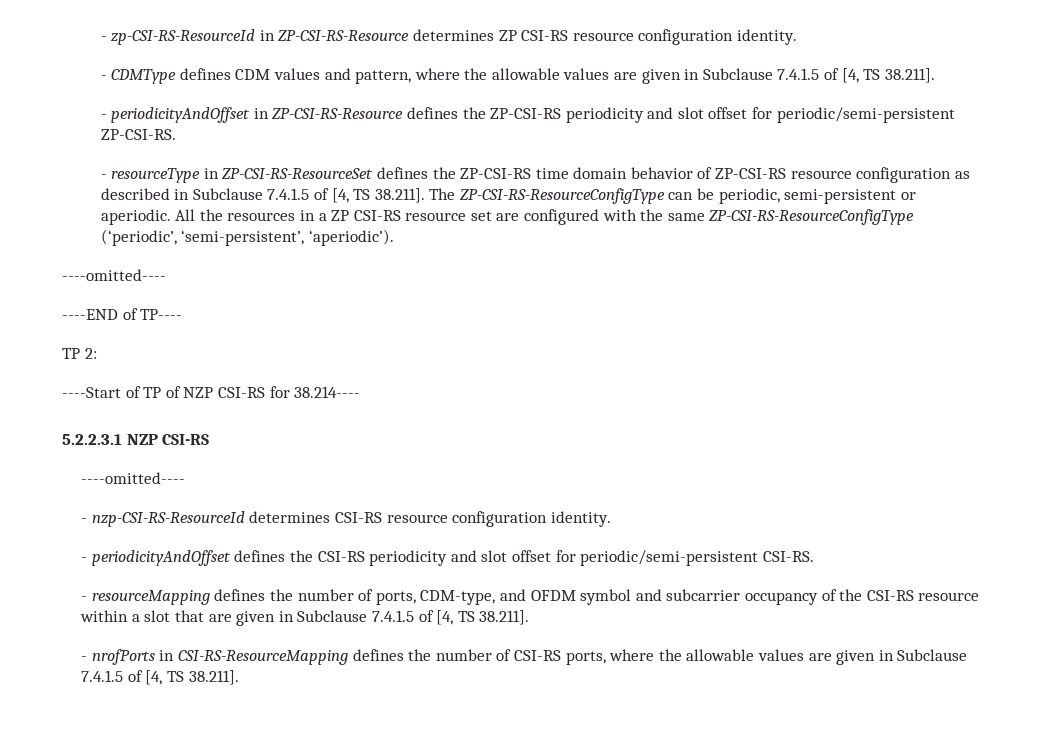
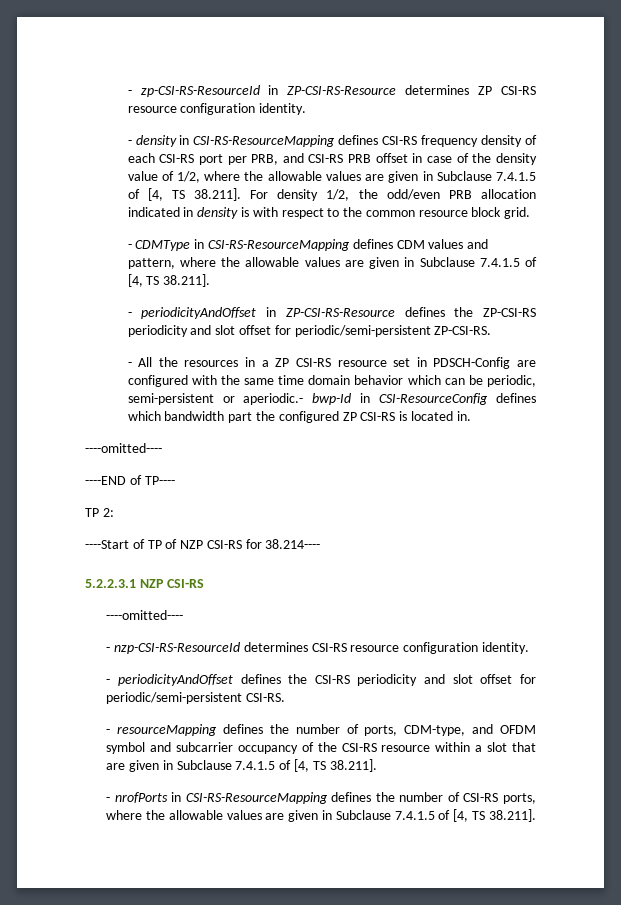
+ - density in CSI-RS-ResourceMapping defines CSI-RS frequency density of each CSI-RS port per PRB, and CSI-RS PRB offset in case of the density value of 1/2, where the allowable values are given in Subclause 7.4.1.5 of [4, TS 38.211]. For density 1/2, the odd/even PRB allocation indicated in density is with respect to the common resource block grid.
- - CDMType defines CDM values and pattern, where the allowable values are given in Subclause 7.4.1.5 of [4, TS 38.211].
+ - CDMType in CSI-RS-ResourceMapping defines CDM values and pattern, where the allowable values are given in Subclause 7.4.1.5 of [4, TS 38.211].
- - resourceType in ZP-CSI-RS-ResourceSet defines the ZP-CSI-RS time domain behavior of ZP-CSI-RS resource configuration as described in Subclause 7.4.1.5 of [4, TS 38.211]. The ZP-CSI-RS-ResourceConfigType can be periodic, semi-persistent or aperiodic. All the resources in a ZP CSI-RS resource set are configured with the same ZP-CSI-RS-ResourceConfigType (‘periodic’, ‘semi-persistent’, ‘aperiodic’).
+ - All the resources in a ZP CSI-RS resource set in PDSCH-Config are configured with the same time domain behavior which can be periodic, semi-persistent or aperiodic.- bwp-Id in CSI-ResourceConfig defines which bandwidth part the configured ZP CSI-RS is located in.

